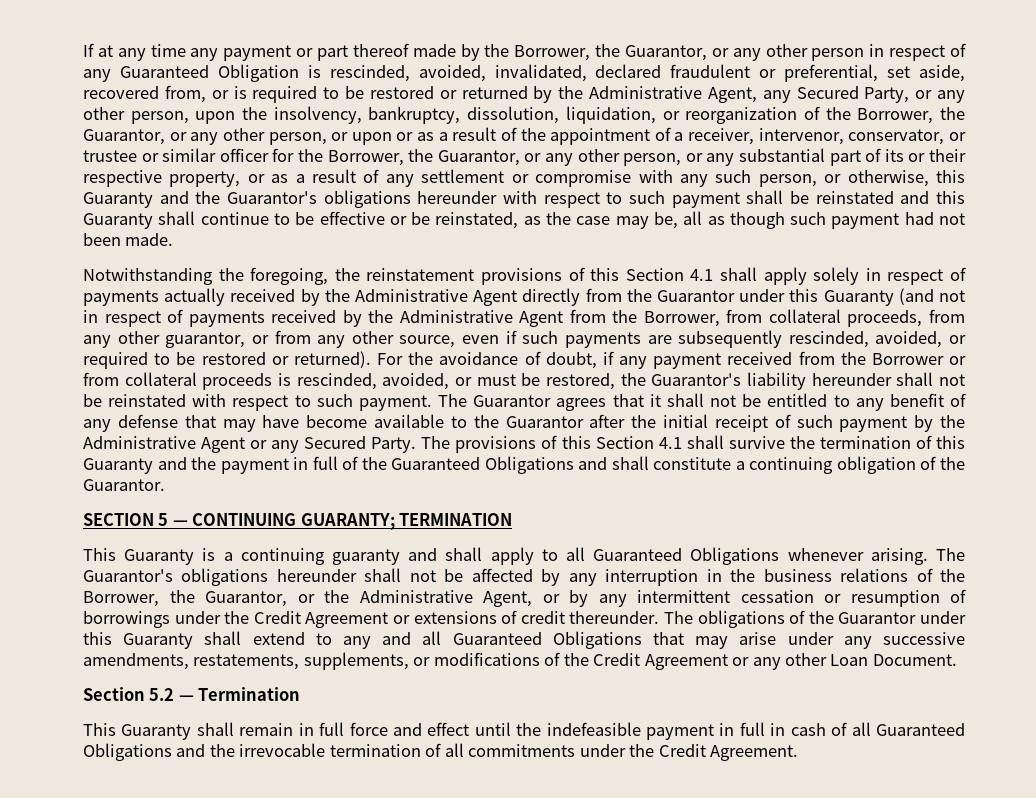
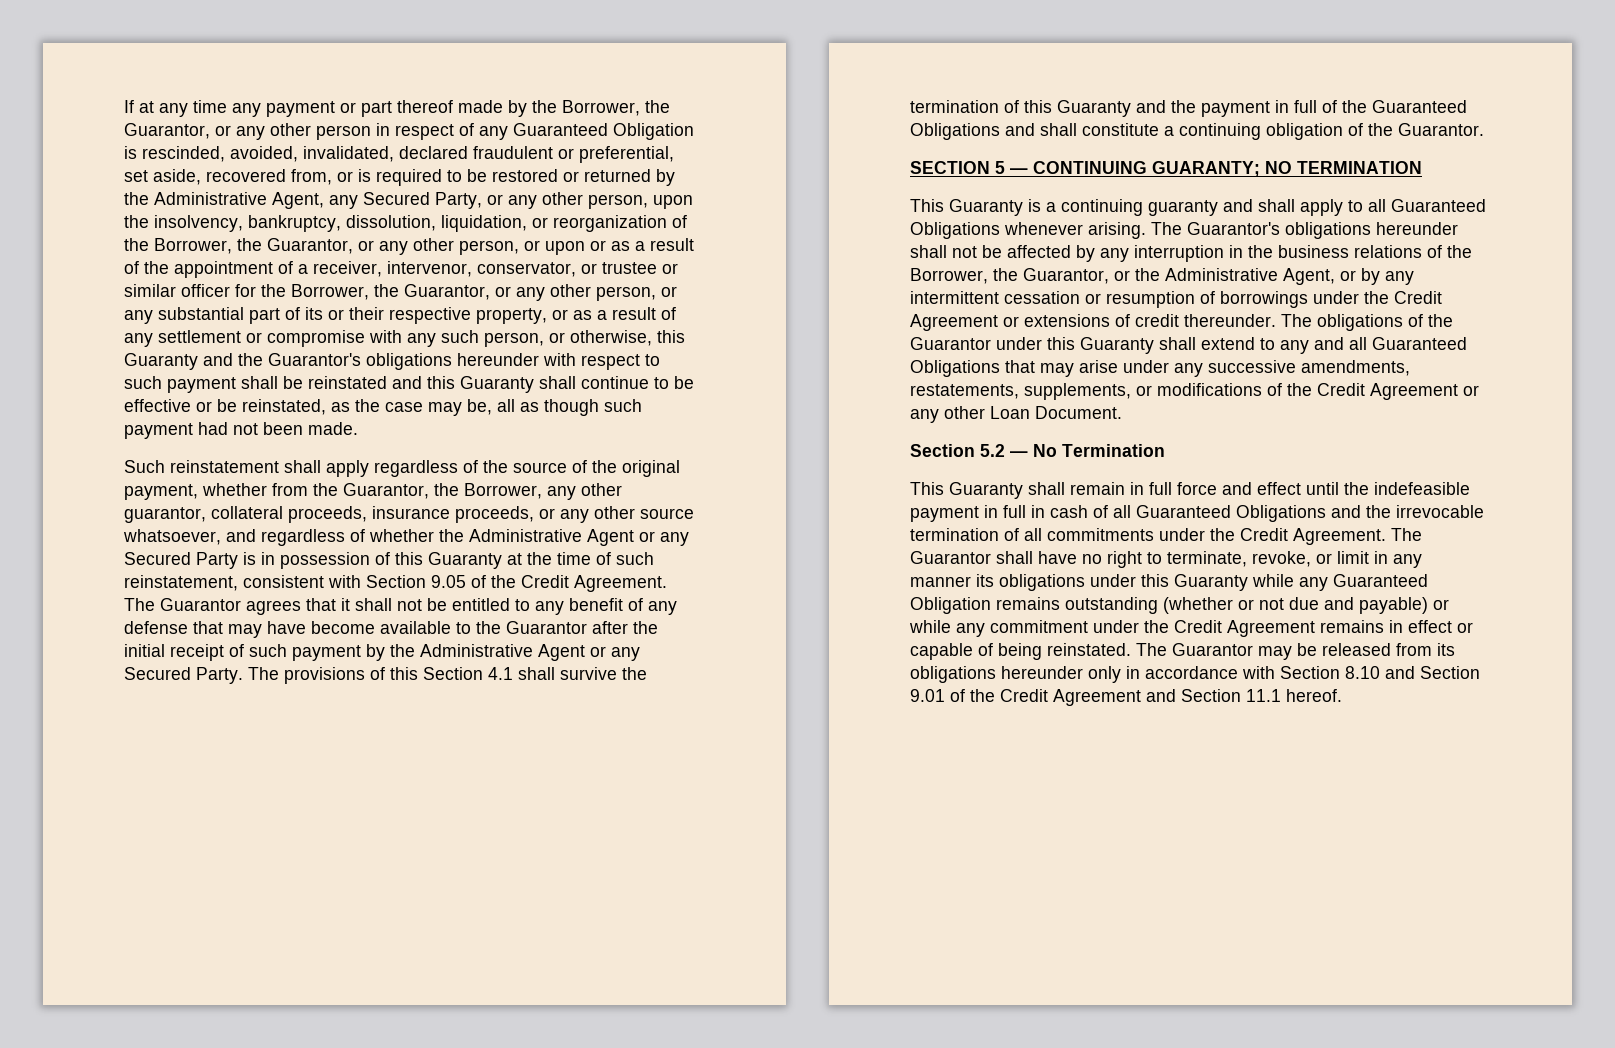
- Notwithstanding the foregoing, the reinstatement provisions of this Section 4.1 shall apply solely in respect of payments actually received by the Administrative Agent directly from the Guarantor under this Guaranty (and not in respect of payments received by the Administrative Agent from the Borrower, from collateral proceeds, from any other guarantor, or from any other source, even if such payments are subsequently rescinded, avoided, or required to be restored or returned). For the avoidance of doubt, if any payment received from the Borrower or from collateral proceeds is rescinded, avoided, or must be restored, the Guarantor's liability hereunder shall not be reinstated with respect to such payment.
+ Such reinstatement shall apply regardless of the source of the original payment, whether from the Guarantor, the Borrower, any other guarantor, collateral proceeds, insurance proceeds, or any other source whatsoever, and regardless of whether the Administrative Agent or any Secured Party is in possession of this Guaranty at the time of such reinstatement, consistent with Section 9.05 of the Credit Agreement.
- SECTION 5 — CONTINUING GUARANTY; TERMINATION
+ SECTION 5 — CONTINUING GUARANTY; NO TERMINATION
- Section 5.2 — Termination
+ Section 5.2 — No Termination
+ The Guarantor shall have no right to terminate, revoke, or limit in any manner its obligations under this Guaranty while any Guaranteed Obligation remains outstanding (whether or not due and payable) or while any commitment under the Credit Agreement remains in effect or capable of being reinstated. The Guarantor may be released from its obligations hereunder only in accordance with Section 8.10 and Section 9.01 of the Credit Agreement and Section 11.1 hereof.

